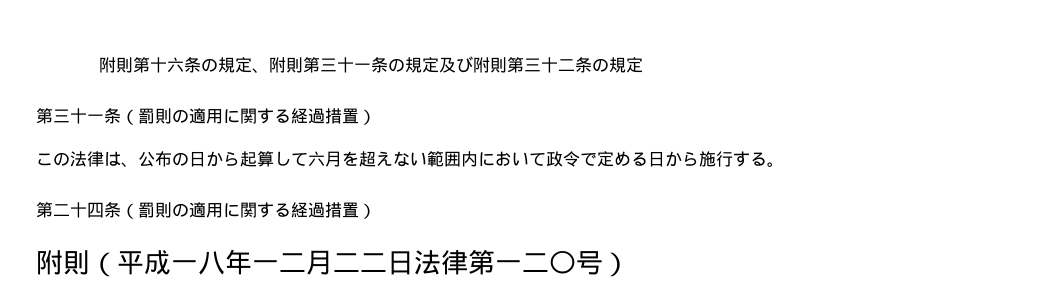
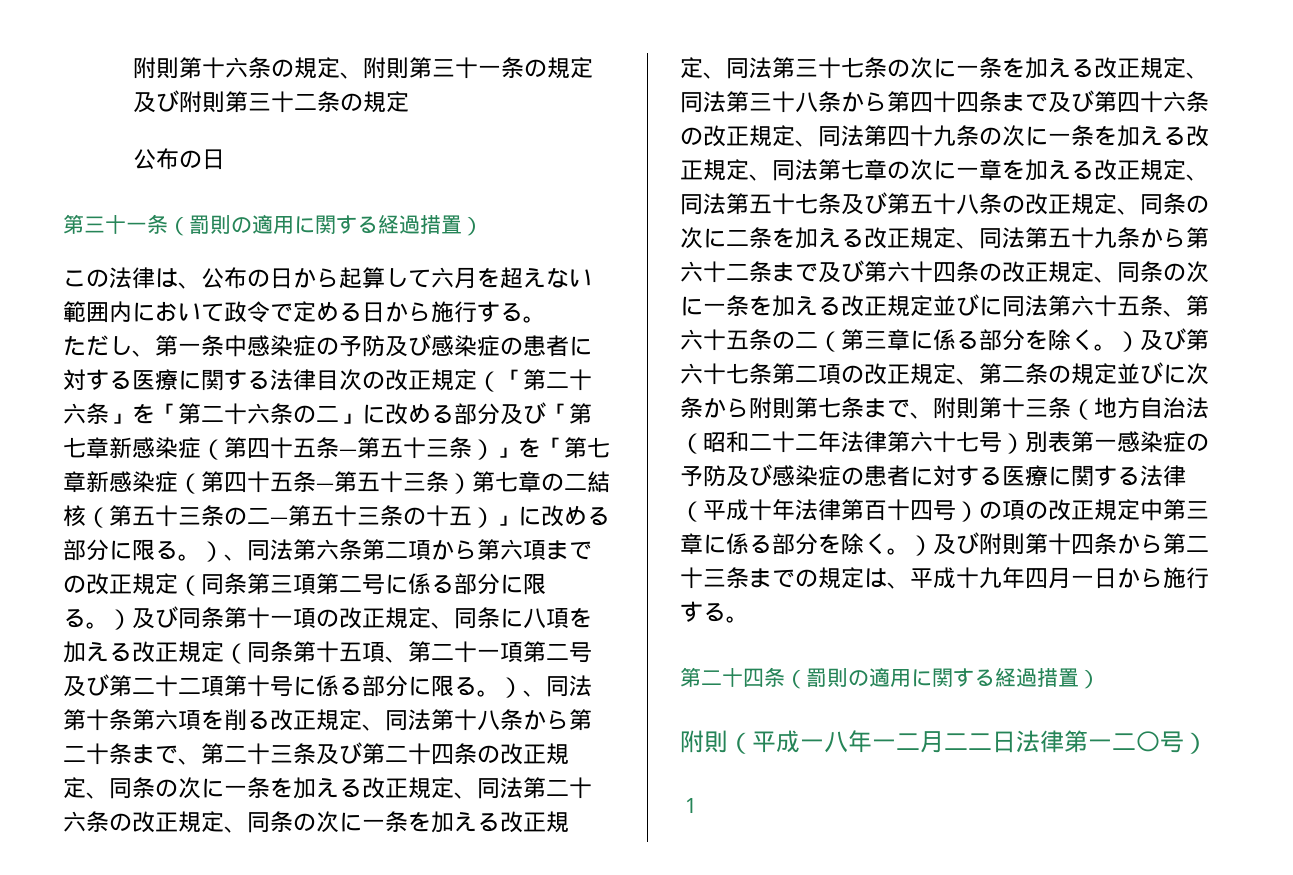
  附則第十六条の規定、附則第三十一条の規定及び附則第三十二条の規定
+ 公布の日
+ ただし、第一条中感染症の予防及び感染症の患者に対する医療に関する法律目次の改正規定（「第二十六条」を「第二十六条の二」に改める部分及び「第七章新感染症（第四十五条―第五十三条）」を「第七章新感染症（第四十五条―第五十三条）第七章の二結核（第五十三条の二―第五十三条の十五）」に改める部分に限る。）、同法第六条第二項から第六項までの改正規定（同条第三項第二号に係る部分に限る。）及び同条第十一項の改正規定、同条に八項を加える改正規定（同条第十五項、第二十一項第二号及び第二十二項第十号に係る部分に限る。）、同法第十条第六項を削る改正規定、同法第十八条から第二十条まで、第二十三条及び第二十四条の改正規定、同条の次に一条を加える改正規定、同法第二十六条の改正規定、同条の次に一条を加える改正規定、同法第三十七条の次に一条を加える改正規定、同法第三十八条から第四十四条まで及び第四十六条の改正規定、同法第四十九条の次に一条を加える改正規定、同法第七章の次に一章を加える改正規定、同法第五十七条及び第五十八条の改正規定、同条の次に二条を加える改正規定、同法第五十九条から第六十二条まで及び第六十四条の改正規定、同条の次に一条を加える改正規定並びに同法第六十五条、第六十五条の二（第三章に係る部分を除く。）及び第六十七条第二項の改正規定、第二条の規定並びに次条から附則第七条まで、附則第十三条（地方自治法（昭和二十二年法律第六十七号）別表第一感染症の予防及び感染症の患者に対する医療に関する法律（平成十年法律第百十四号）の項の改正規定中第三章に係る部分を除く。）及び附則第十四条から第二十三条までの規定は、平成十九年四月一日から施行する。
+ １

